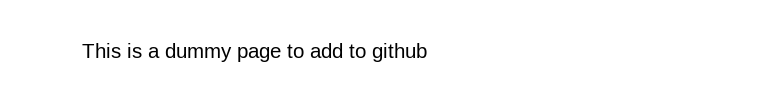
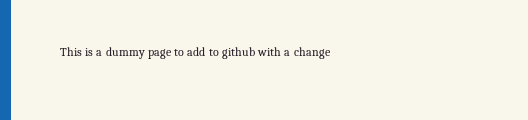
- This is a dummy page to add to github
+ This is a dummy page to add to github with a change

